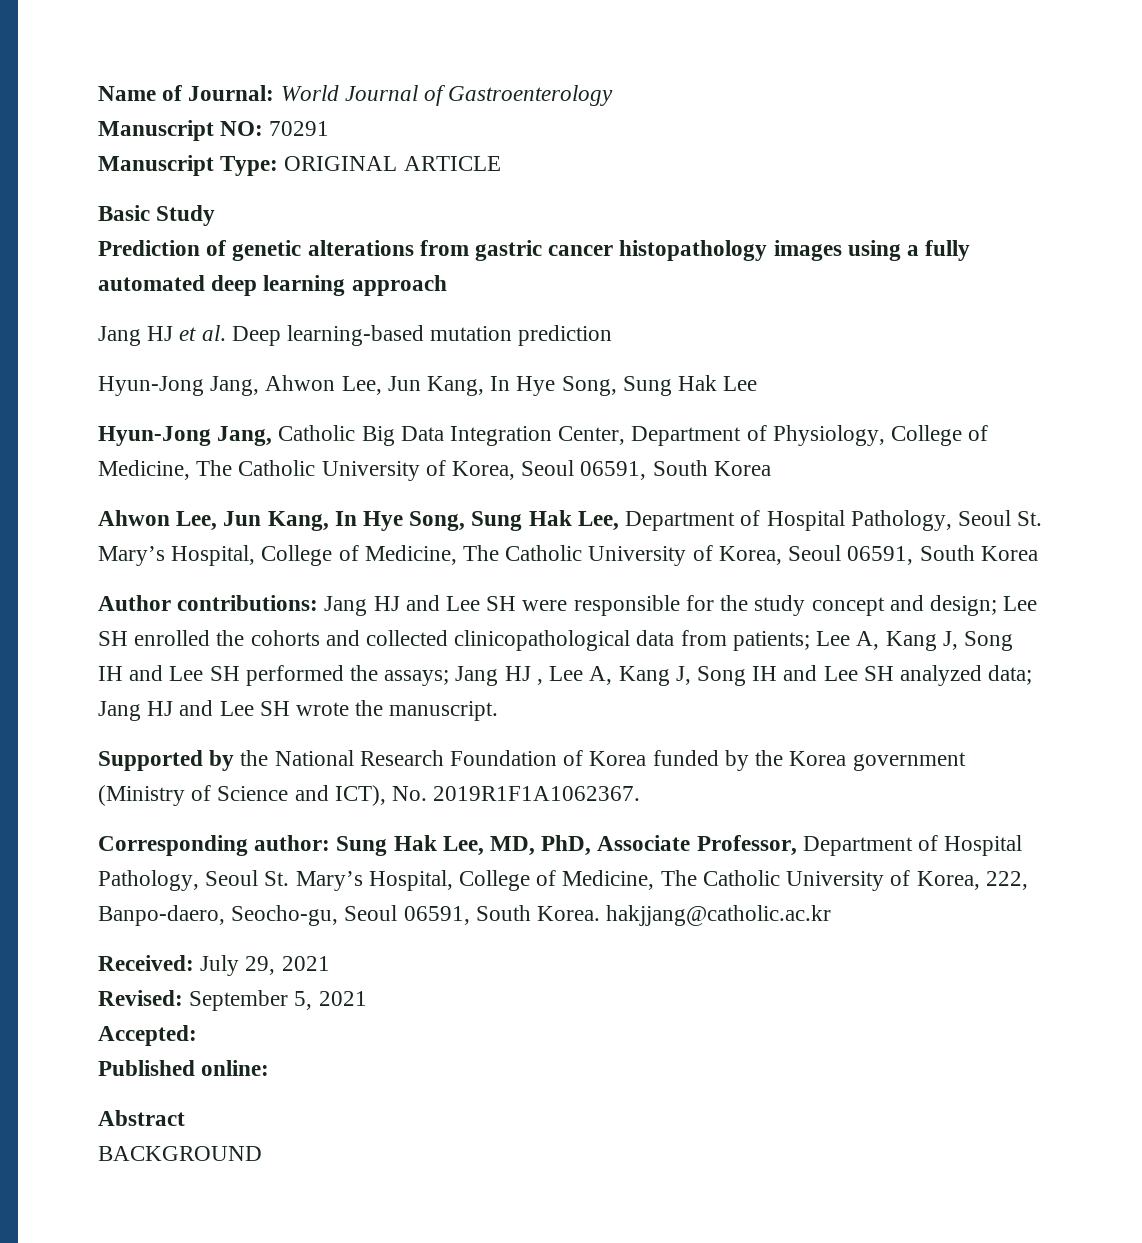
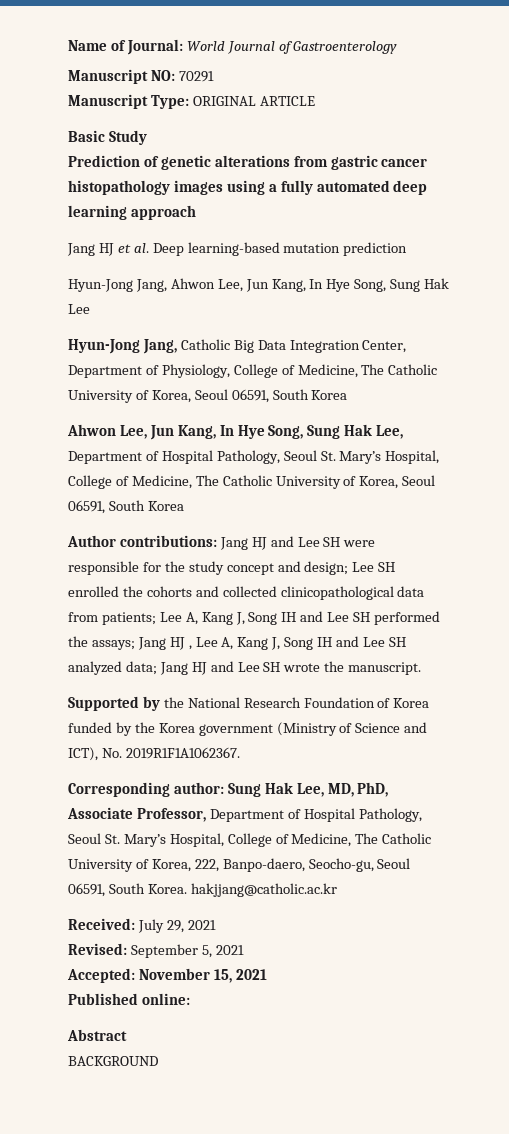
- Accepted:
+ Accepted: November 15, 2021

